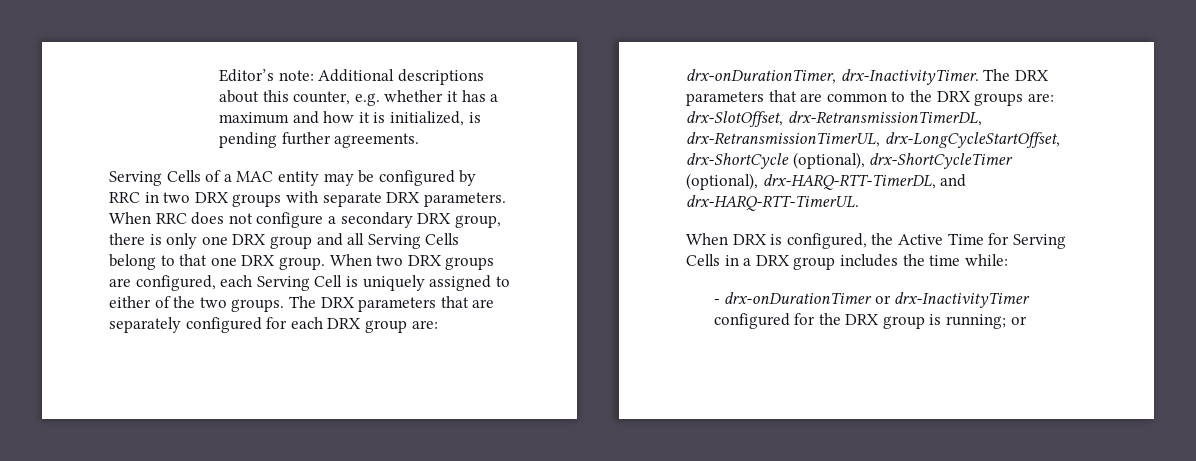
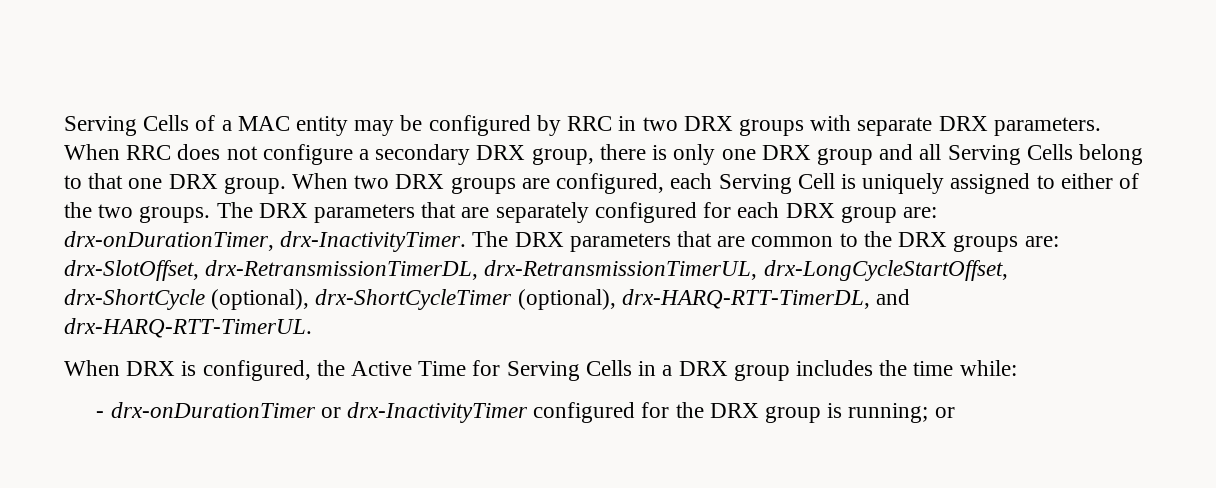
- Editor’s note: Additional descriptions about this counter, e.g. whether it has a maximum and how it is initialized, is pending further agreements.

